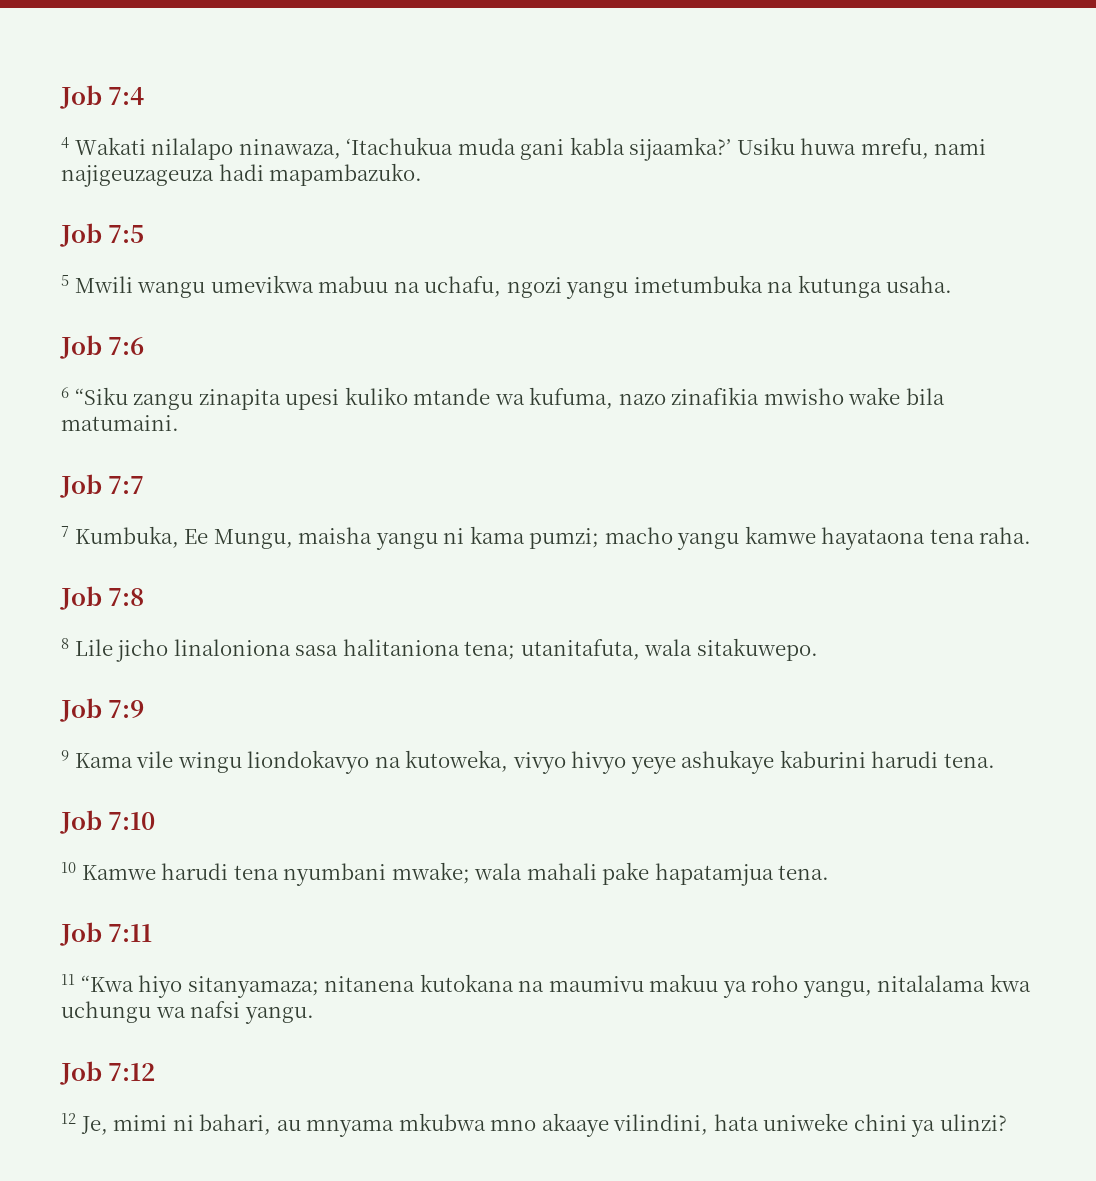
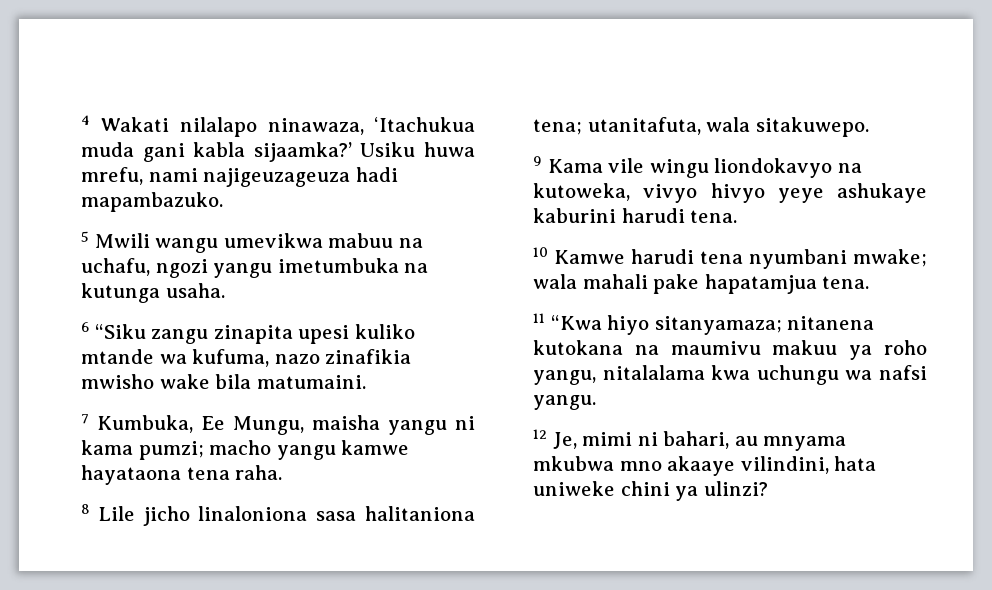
- Job 7:4
- Job 7:5
- Job 7:6
- Job 7:7
- Job 7:8
- Job 7:9
- Job 7:10
- Job 7:11
- Job 7:12

